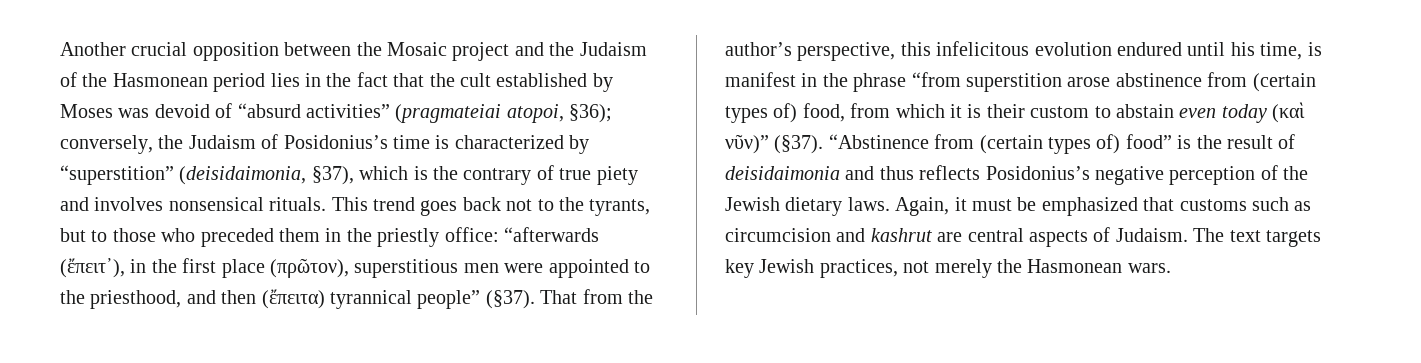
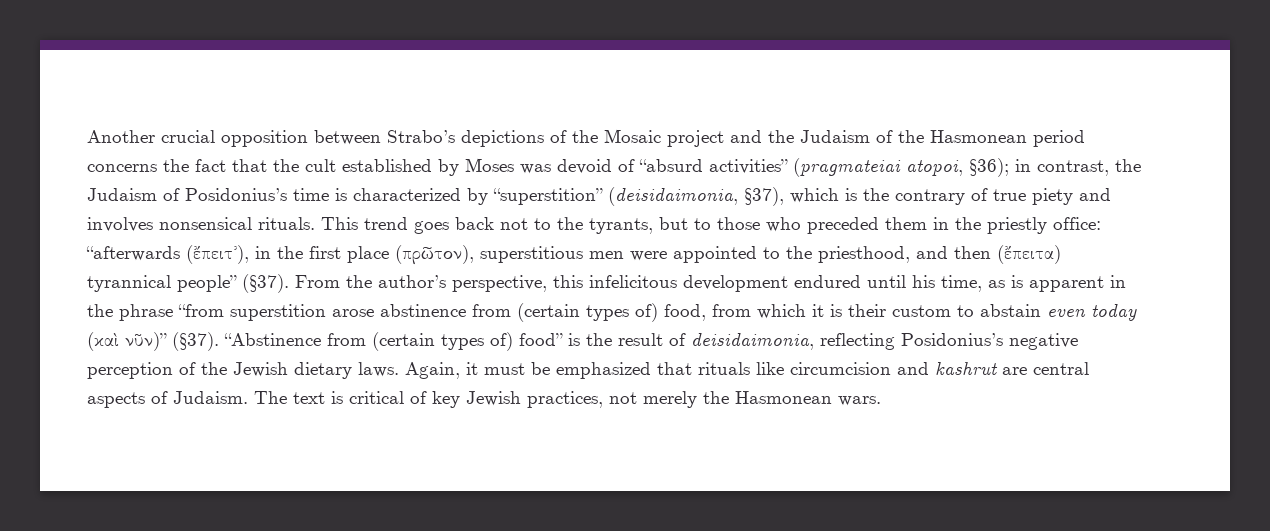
- Another crucial opposition between the Mosaic project and the Judaism of the Hasmonean period lies in the fact that the cult established by Moses was devoid of “absurd activities” (pragmateiai atopoi, §36); conversely, the Judaism of Posidonius’s time is characterized by “superstition” (deisidaimonia, §37), which is the contrary of true piety and involves nonsensical rituals.
+ Another crucial opposition between Strabo’s depictions of the Mosaic project and the Judaism of the Hasmonean period concerns the fact that the cult established by Moses was devoid of “absurd activities” (pragmateiai atopoi, §36); in contrast, the Judaism of Posidonius’s time is characterized by “superstition” (deisidaimonia, §37), which is the contrary of true piety and involves nonsensical rituals.
- That from the author’s perspective, this infelicitous evolution endured until his time, is manifest in the phrase “from superstition arose abstinence from (certain types of) food, from which it is their custom to abstain even today (καὶ νῦν)” (§37).
+ From the author’s perspective, this infelicitous development endured until his time, as is apparent in the phrase “from superstition arose abstinence from (certain types of) food, from which it is their custom to abstain even today (καὶ νῦν)” (§37).
- “Abstinence from (certain types of) food” is the result of deisidaimonia and thus reflects Posidonius’s negative perception of the Jewish dietary laws.
+ “Abstinence from (certain types of) food” is the result of deisidaimonia, reflecting Posidonius’s negative perception of the Jewish dietary laws.
- Again, it must be emphasized that customs such as circumcision and kashrut are central aspects of Judaism.
+ Again, it must be emphasized that rituals like circumcision and kashrut are central aspects of Judaism.
- The text targets key Jewish practices, not merely the Hasmonean wars.
+ The text is critical of key Jewish practices, not merely the Hasmonean wars.

